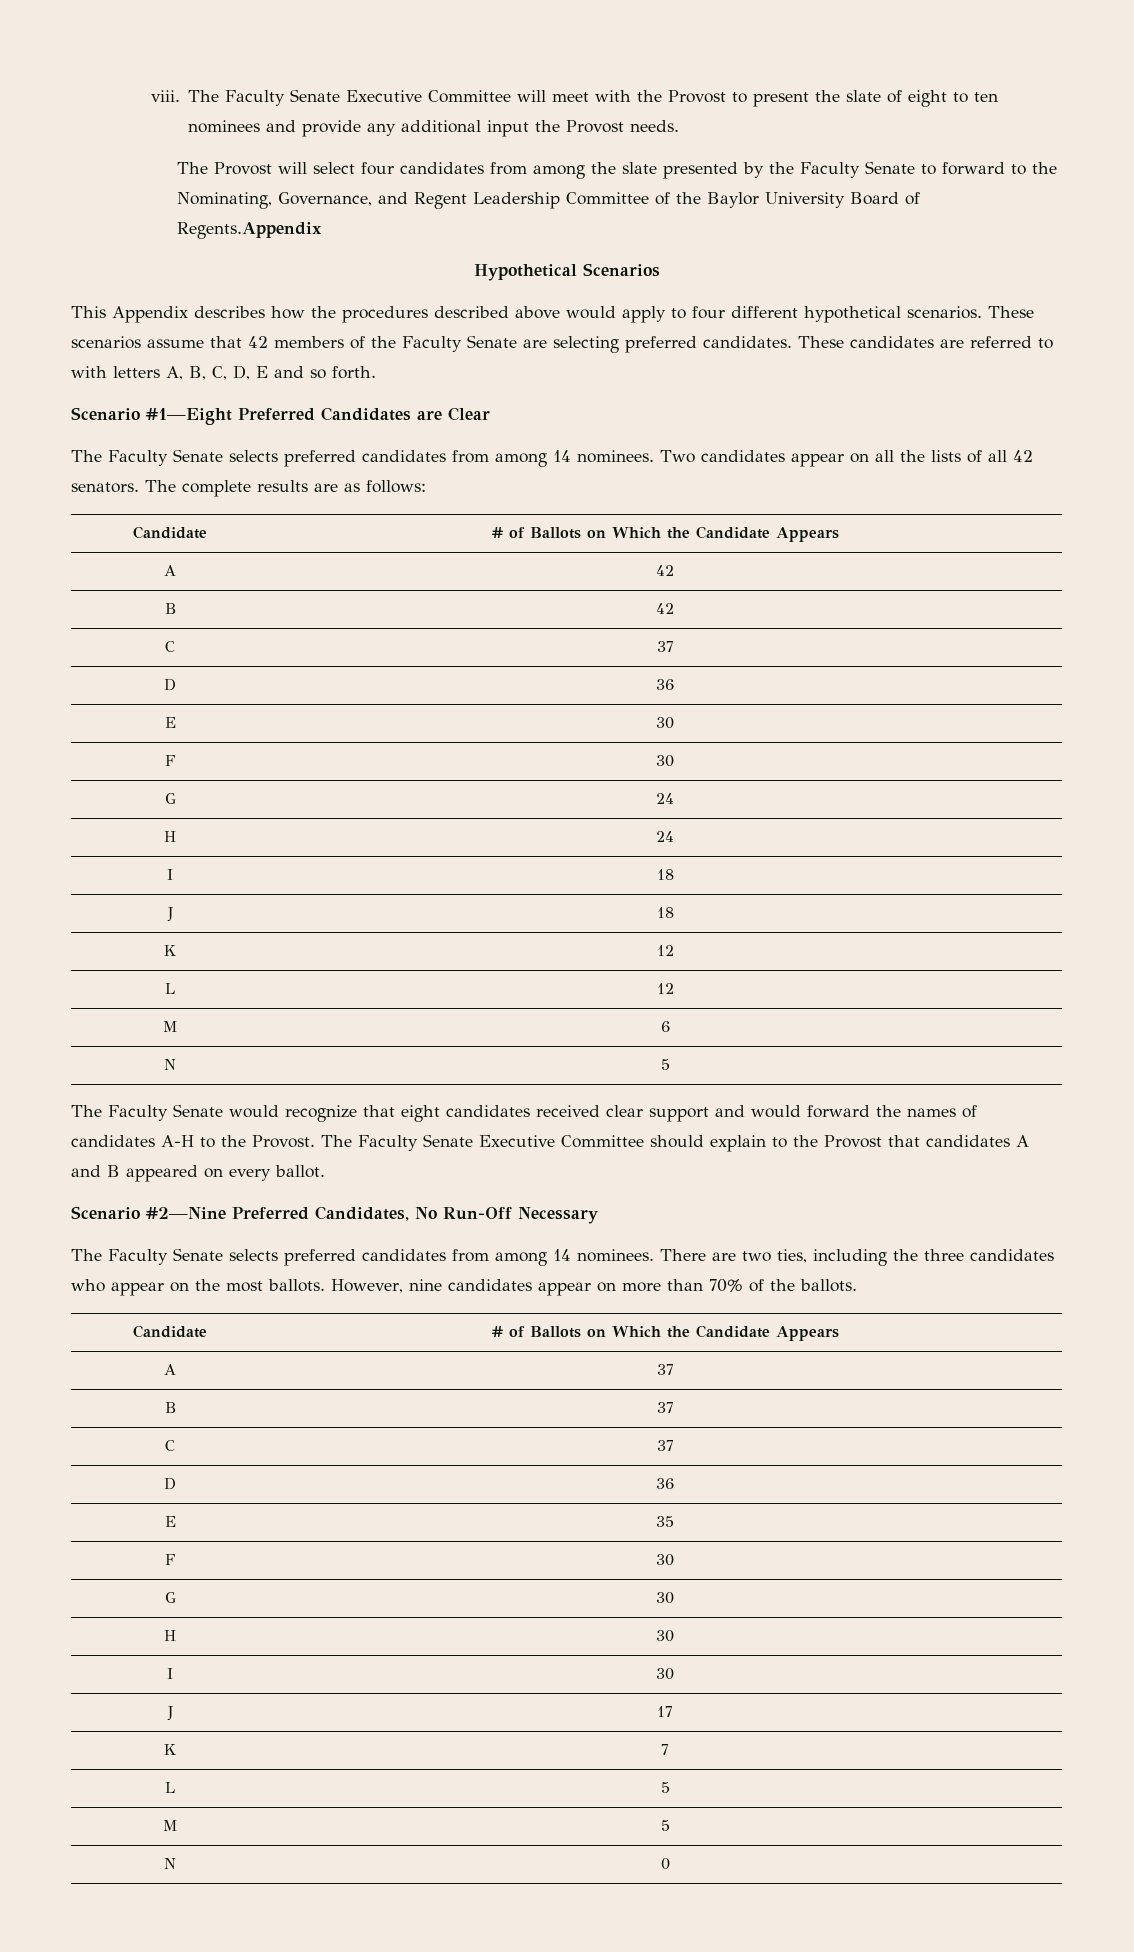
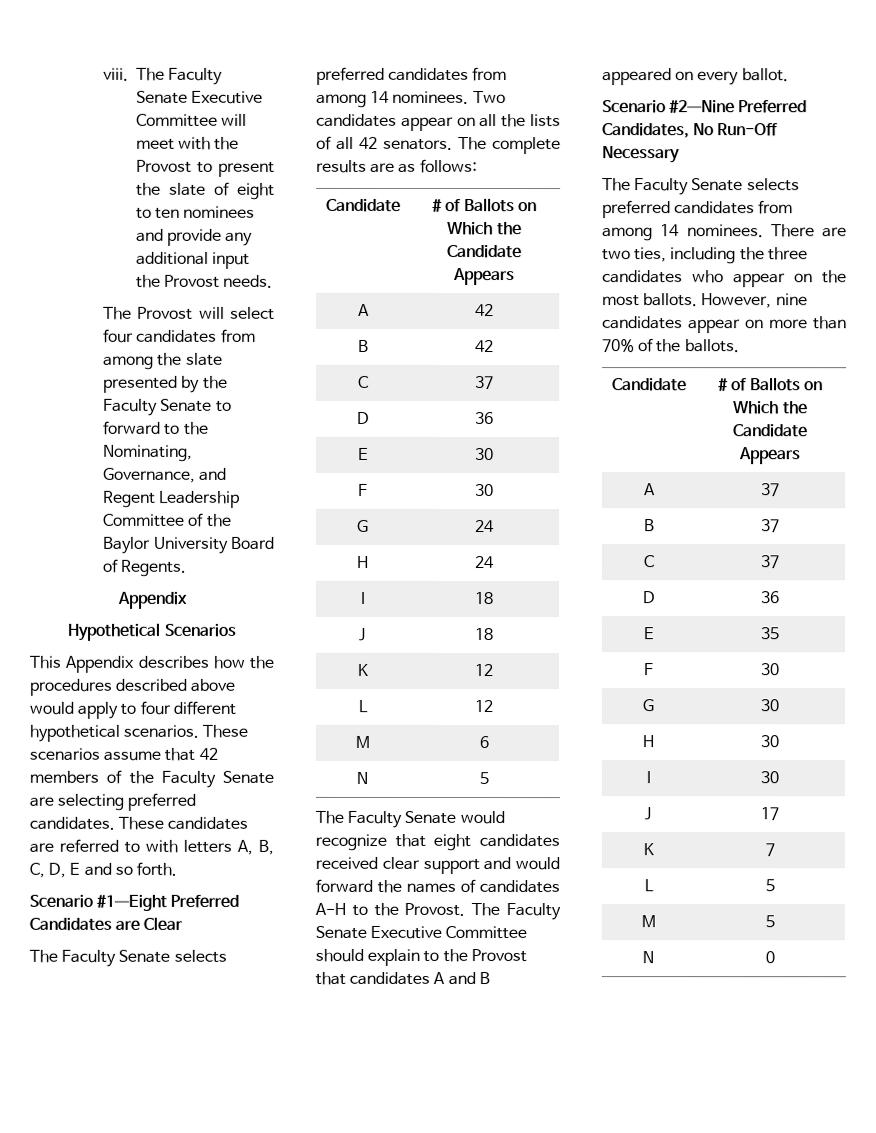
- The Provost will select four candidates from among the slate presented by the Faculty Senate to forward to the Nominating, Governance, and Regent Leadership Committee of the Baylor University Board of Regents.Appendix
+ The Provost will select four candidates from among the slate presented by the Faculty Senate to forward to the Nominating, Governance, and Regent Leadership Committee of the Baylor University Board of Regents.
+ Appendix

